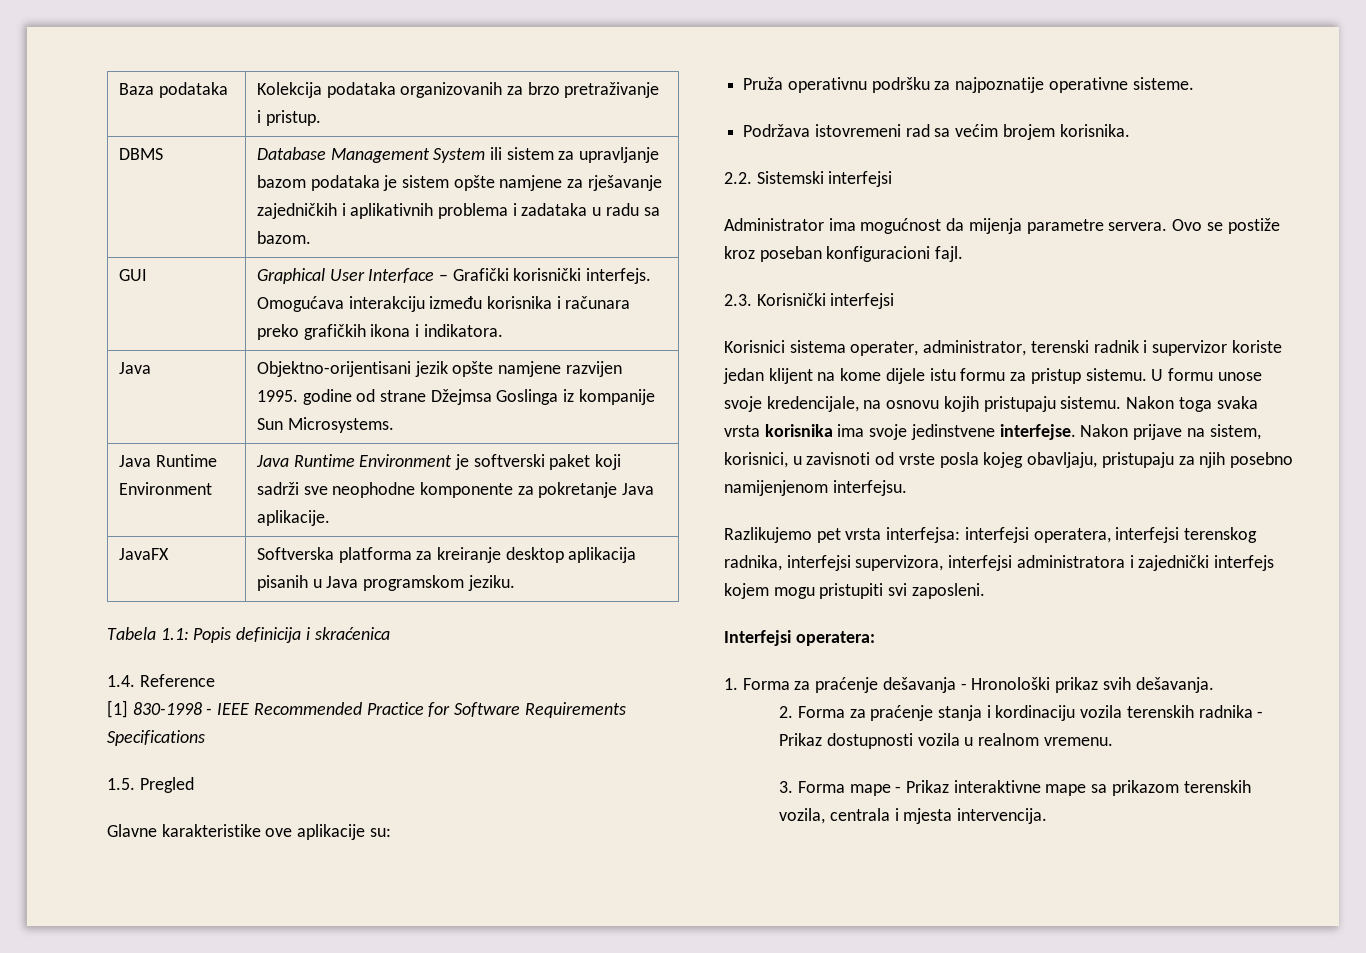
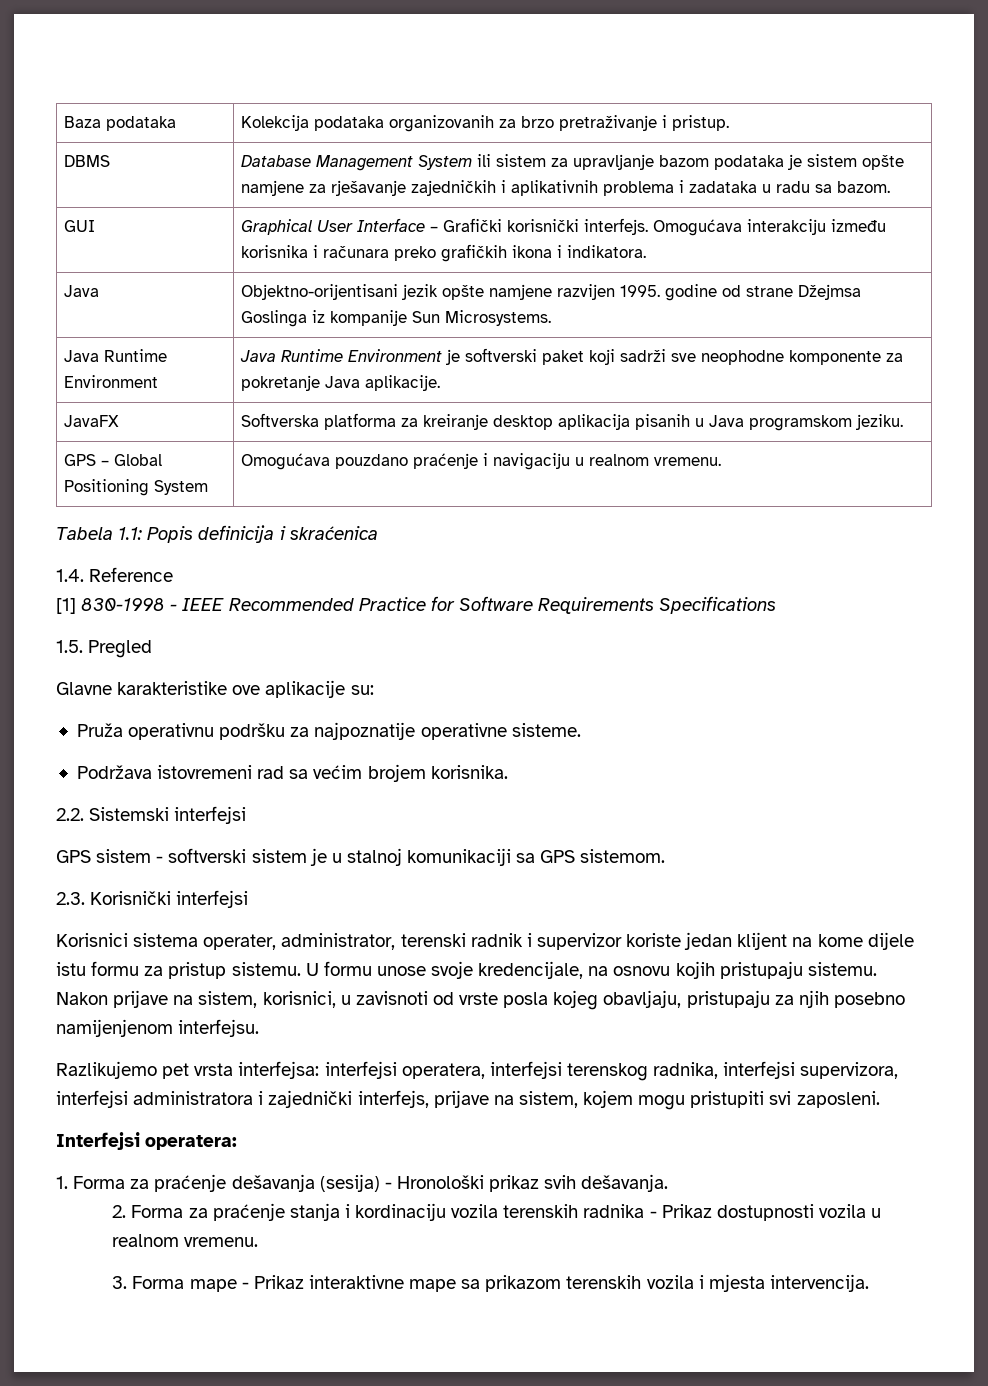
+ GPS – Global Positioning System | Omogućava pouzdano praćenje i navigaciju u realnom vremenu.
- Administrator ima mogućnost da mijenja parametre servera. Ovo se postiže kroz poseban konfiguracioni fajl.
+ GPS sistem - softverski sistem je u stalnoj komunikaciji sa GPS sistemom.
- Nakon toga svaka vrsta korisnika ima svoje jedinstvene interfejse. Nakon prijave na sistem, korisnici, u zavisnoti od vrste posla kojeg obavljaju, pristupaju za njih posebno namijenjenom interfejsu.
+ Nakon prijave na sistem, korisnici, u zavisnoti od vrste posla kojeg obavljaju, pristupaju za njih posebno namijenjenom interfejsu.
- Razlikujemo pet vrsta interfejsa: interfejsi operatera, interfejsi terenskog radnika, interfejsi supervizora, interfejsi administratora i zajednički interfejs kojem mogu pristupiti svi zaposleni.
+ Razlikujemo pet vrsta interfejsa: interfejsi operatera, interfejsi terenskog radnika, interfejsi supervizora, interfejsi administratora i zajednički interfejs, prijave na sistem, kojem mogu pristupiti svi zaposleni.
- 1. Forma za praćenje dešavanja - Hronološki prikaz svih dešavanja.
+ 1. Forma za praćenje dešavanja (sesija) - Hronološki prikaz svih dešavanja.
- 3. Forma mape - Prikaz interaktivne mape sa prikazom terenskih vozila, centrala i mjesta intervencija.
+ 3. Forma mape - Prikaz interaktivne mape sa prikazom terenskih vozila i mjesta intervencija.

